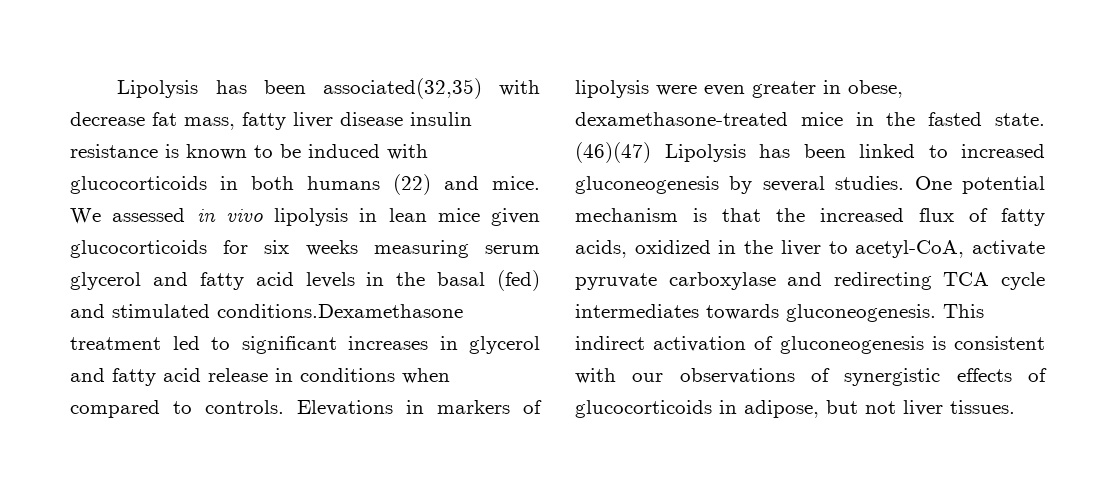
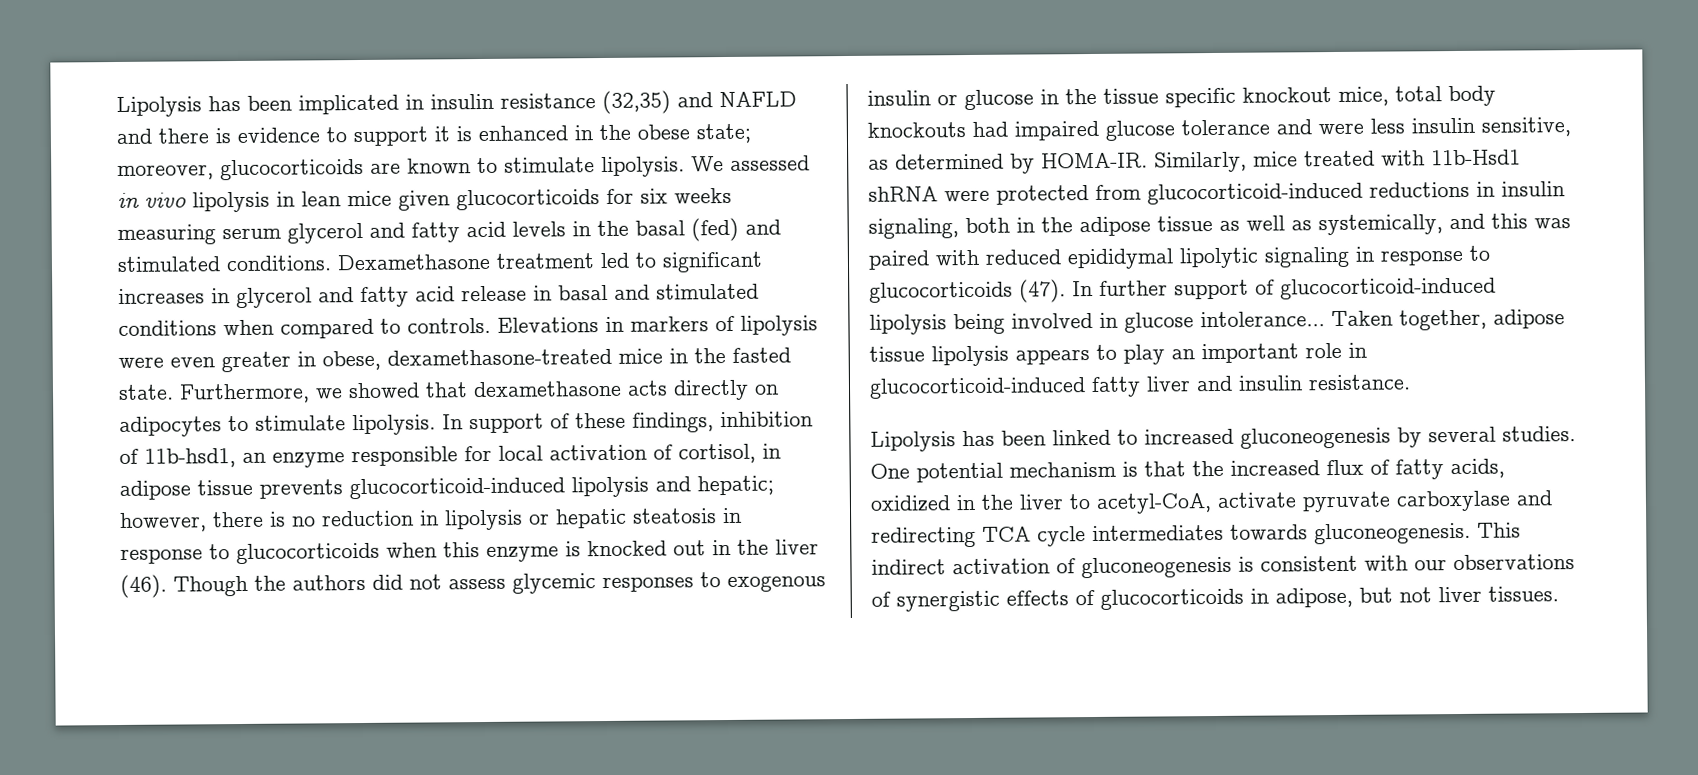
- Lipolysis has been associated(32,35) with decrease fat mass, fatty liver disease insulin resistance is known to be induced with glucocorticoids in both humans (22) and mice.
+ Lipolysis has been implicated in insulin resistance (32,35) and NAFLD and there is evidence to support it is enhanced in the obese state; moreover, glucocorticoids are known to stimulate lipolysis.
- We assessed in vivo lipolysis in lean mice given glucocorticoids for six weeks measuring serum glycerol and fatty acid levels in the basal (fed) and stimulated conditions.Dexamethasone treatment led to significant increases in glycerol and fatty acid release in conditions when compared to controls.
+ We assessed in vivo lipolysis in lean mice given glucocorticoids for six weeks measuring serum glycerol and fatty acid levels in the basal (fed) and stimulated conditions. Dexamethasone treatment led to significant increases in glycerol and fatty acid release in basal and stimulated conditions when compared to controls.
- (46)(47) Lipolysis has been linked to increased gluconeogenesis by several studies.
+ Furthermore, we showed that dexamethasone acts directly on adipocytes to stimulate lipolysis. In support of these findings, inhibition of 11b-hsd1, an enzyme responsible for local activation of cortisol, in adipose tissue prevents glucocorticoid-induced lipolysis and hepatic; however, there is no reduction in lipolysis or hepatic steatosis in response to glucocorticoids when this enzyme is knocked out in the liver (46). Though the authors did not assess glycemic responses to exogenous insulin or glucose in the tissue specific knockout mice, total body knockouts had impaired glucose tolerance and were less insulin sensitive, as determined by HOMA-IR. Similarly, mice treated with 11b-Hsd1 shRNA were protected from glucocorticoid-induced reductions in insulin signaling, both in the adipose tissue as well as systemically, and this was paired with reduced epididymal lipolytic signaling in response to glucocorticoids (47). In further support of glucocorticoid-induced lipolysis being involved in glucose intolerance… Taken together, adipose tissue lipolysis appears to play an important role in glucocorticoid-induced fatty liver and insulin resistance.
+ Lipolysis has been linked to increased gluconeogenesis by several studies.

